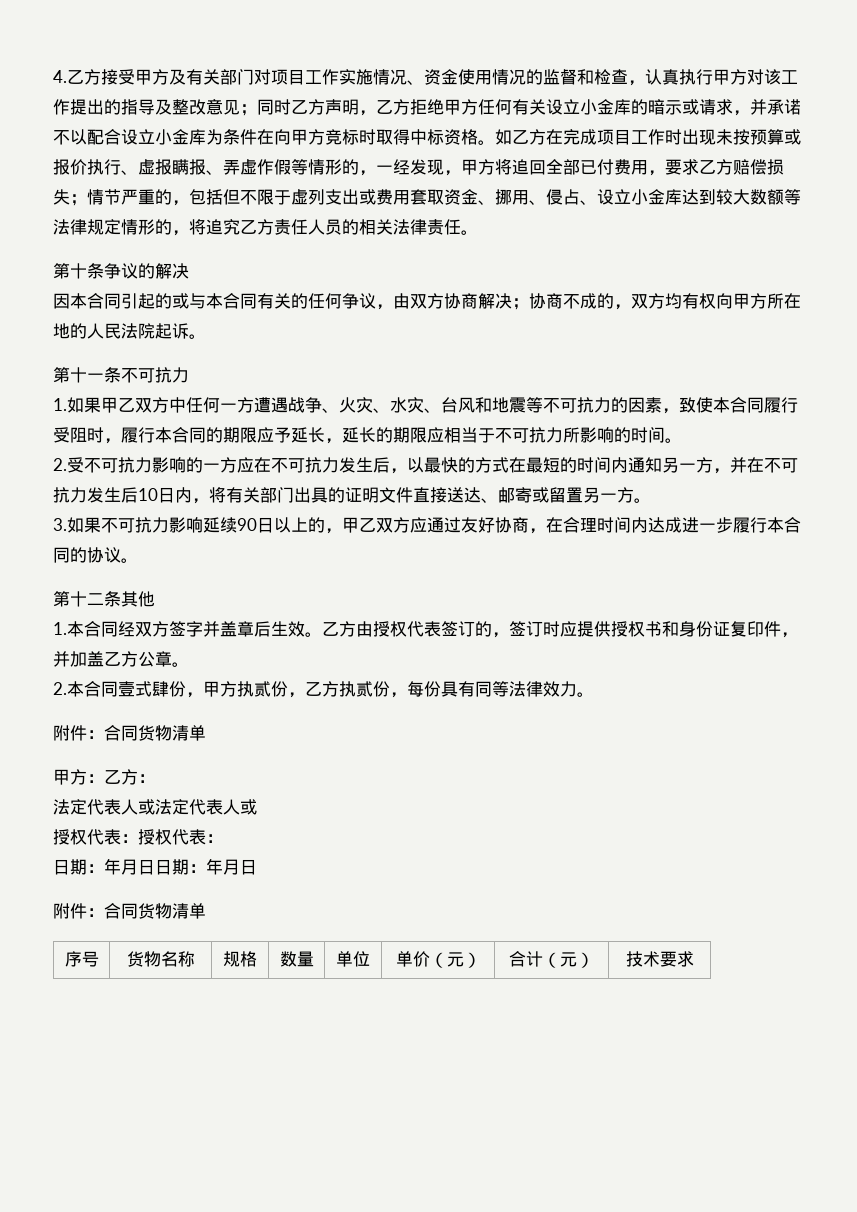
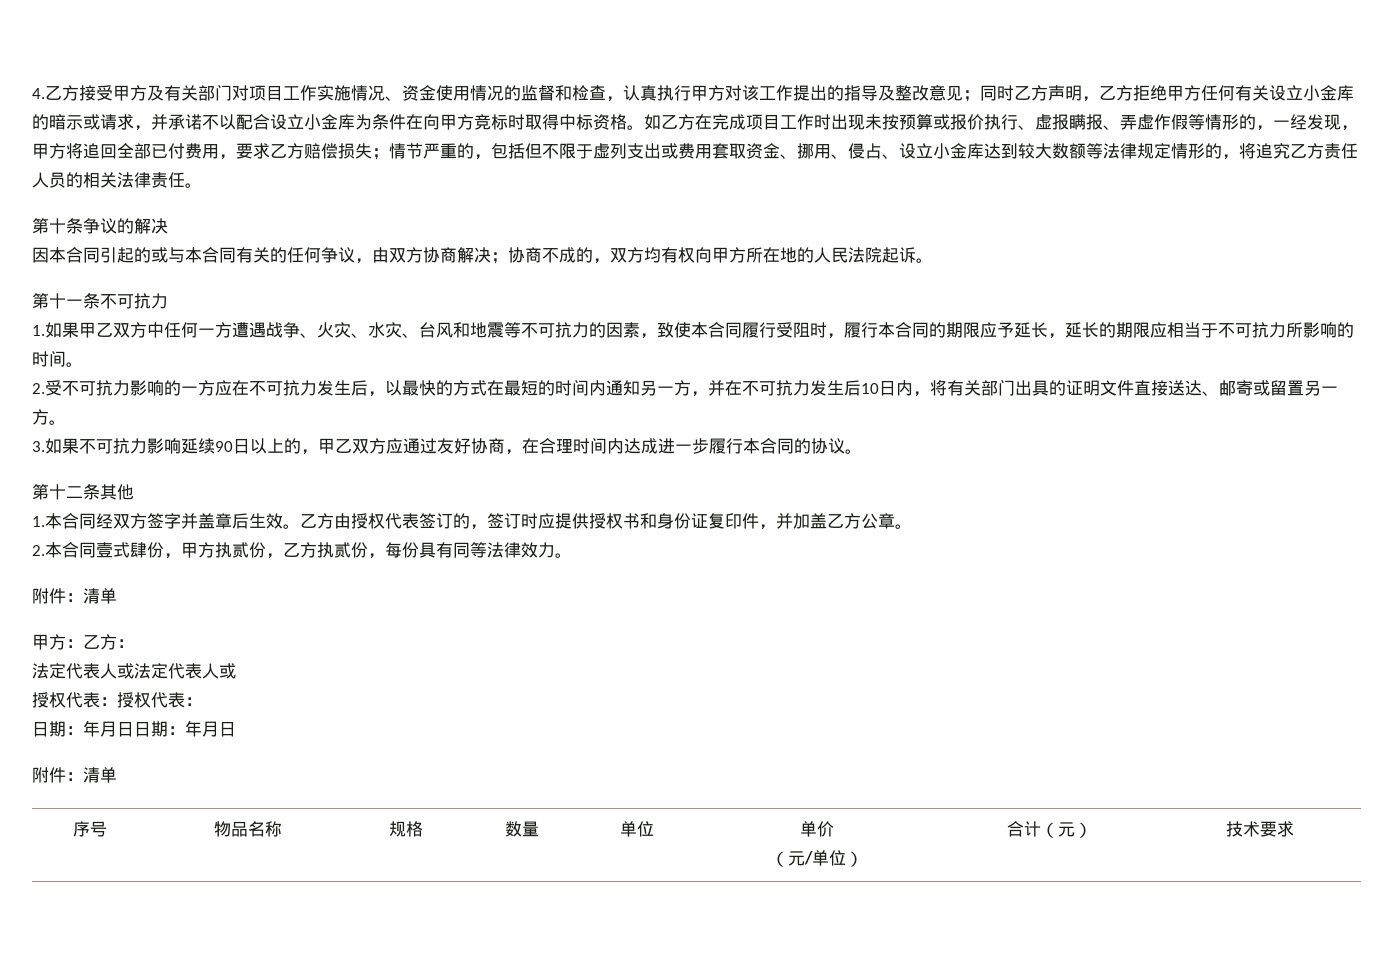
  2.本合同壹式肆份，甲方执贰份，乙方执贰份，每份具有同等法律效力。
- 附件：合同货物清单
+ 附件：清单
  日期：年月日日期：年月日
- 附件：合同货物清单
+ 附件：清单
- 序号 | 货物名称 | 规格 | 数量 | 单位 | 单价（元） | 合计（元） | 技术要求
+ 序号 | 物品名称 | 规格 | 数量 | 单位 | 单价
+ （元/单位） | 合计（元） | 技术要求

